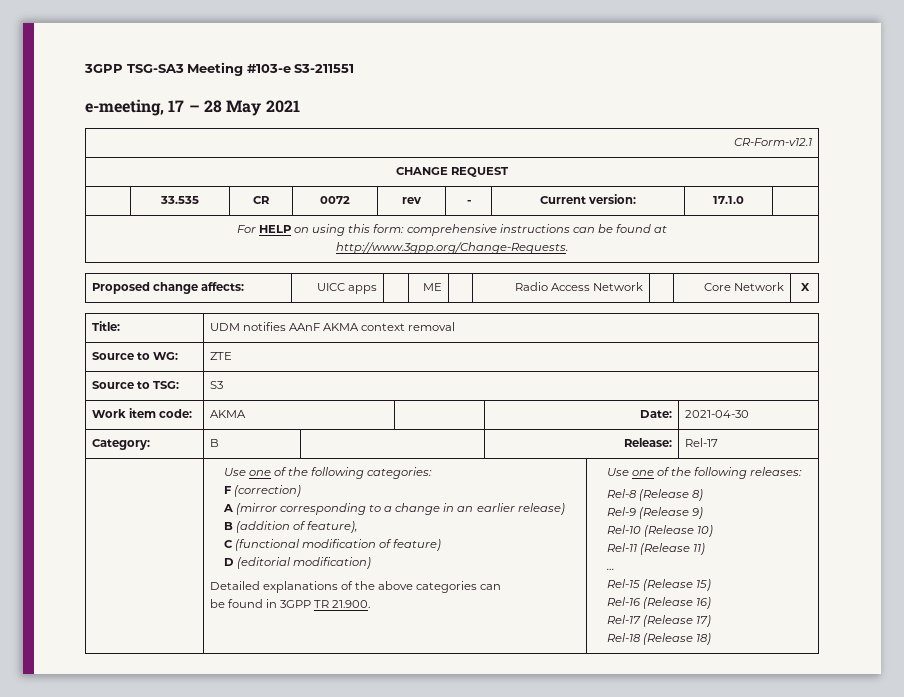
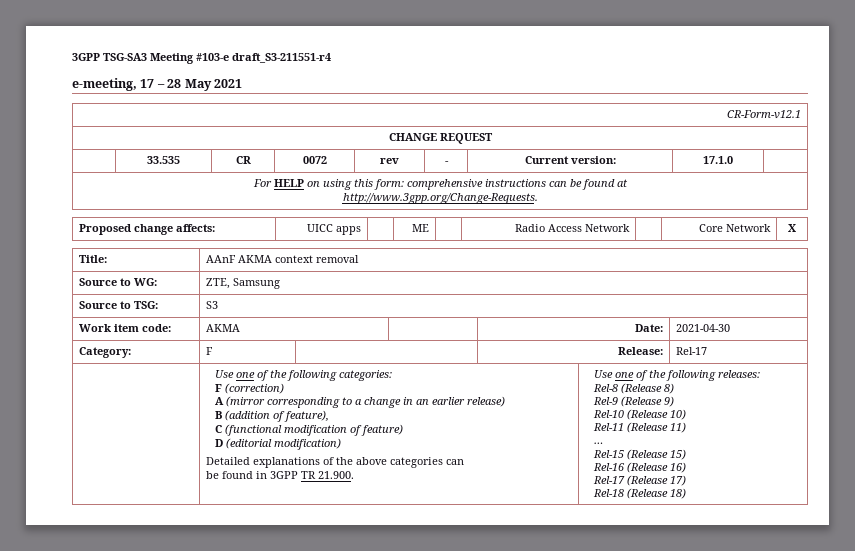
- 3GPP TSG-SA3 Meeting #103-e S3-211551
+ 3GPP TSG-SA3 Meeting #103-e draft_S3-211551-r4
- Title: | UDM notifies AAnF AKMA context removal
+ Title: | AAnF AKMA context removal
- Source to WG: | ZTE
+ Source to WG: | ZTE, Samsung
- Category: | B | | Release: | Rel-17
+ Category: | F | | Release: | Rel-17

